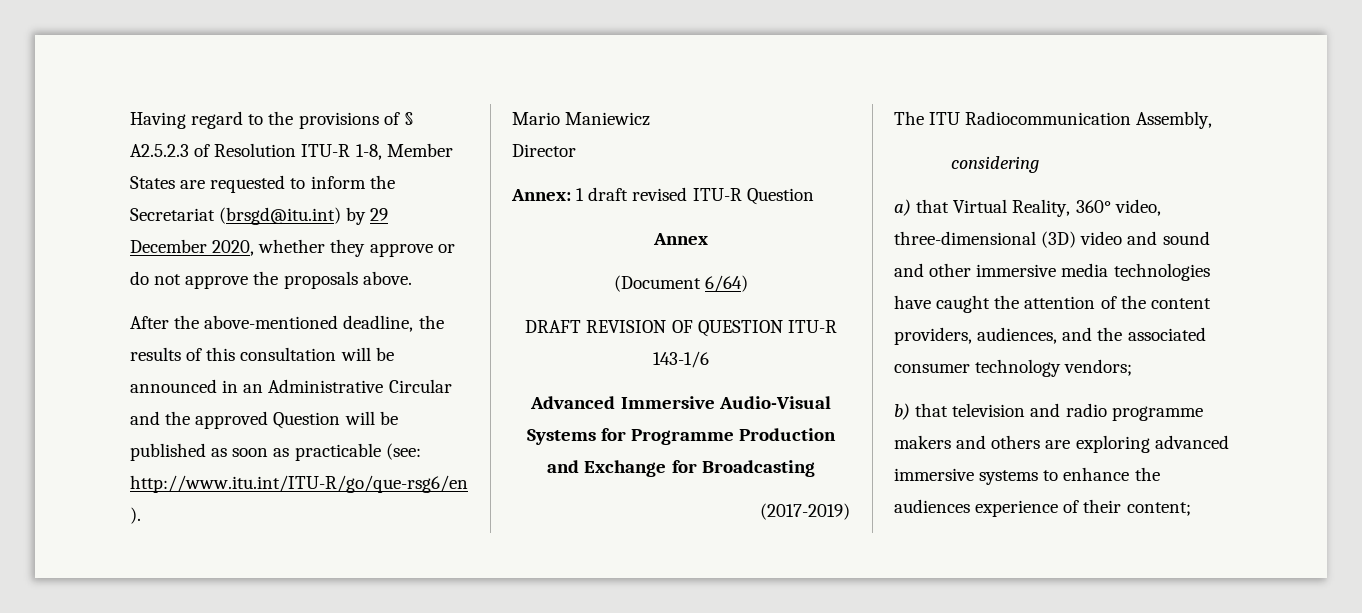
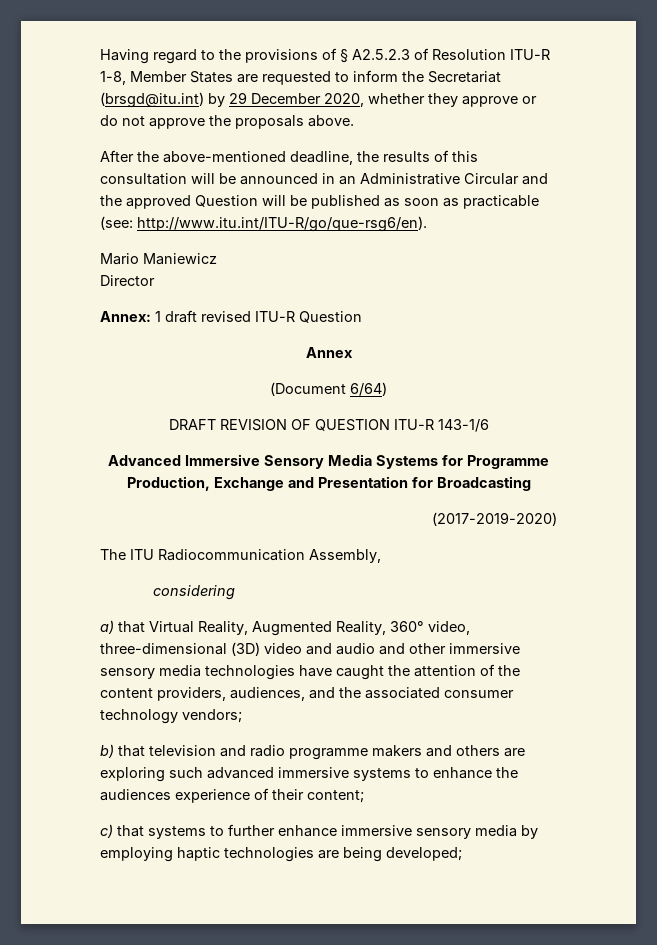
- Advanced Immersive Audio-Visual Systems for Programme Production and Exchange for Broadcasting
+ Advanced Immersive Sensory Media Systems for Programme Production, Exchange and Presentation for Broadcasting
- (2017-2019)
+ (2017-2019-2020)
- a) that Virtual Reality, 360° video, three-dimensional (3D) video and sound and other immersive media technologies have caught the attention of the content providers, audiences, and the associated consumer technology vendors;
+ a) that Virtual Reality, Augmented Reality, 360° video, three-dimensional (3D) video and audio and other immersive sensory media technologies have caught the attention of the content providers, audiences, and the associated consumer technology vendors;
- b) that television and radio programme makers and others are exploring advanced immersive systems to enhance the audiences experience of their content;
+ b) that television and radio programme makers and others are exploring such advanced immersive systems to enhance the audiences experience of their content;
+ c) that systems to further enhance immersive sensory media by employing haptic technologies are being developed;

